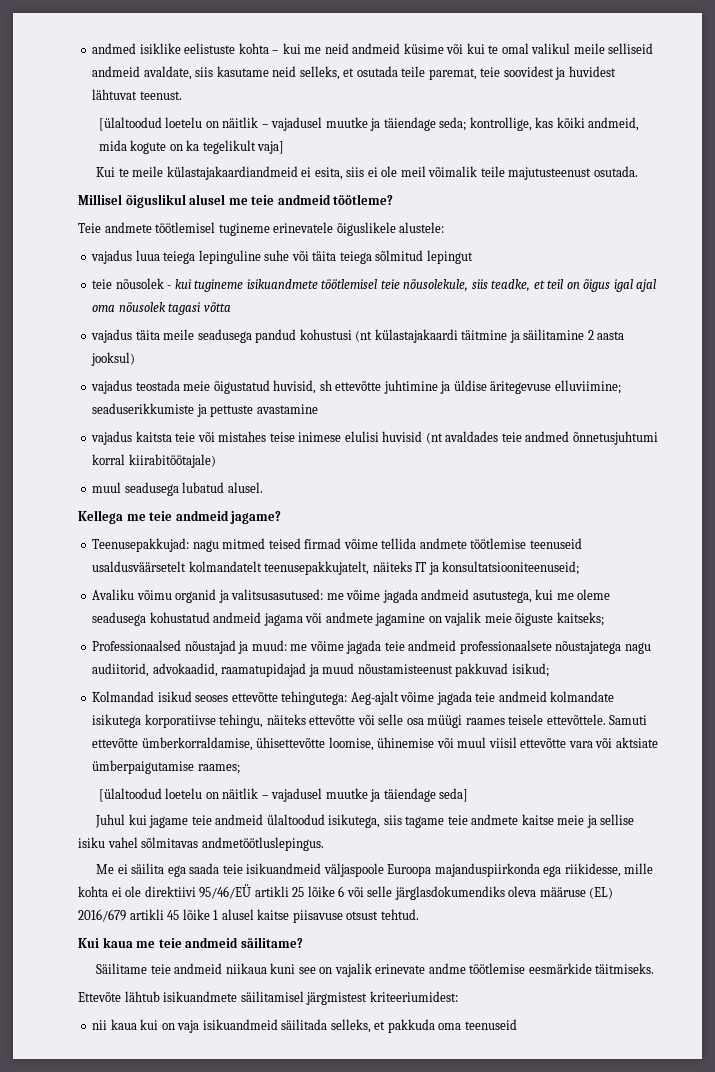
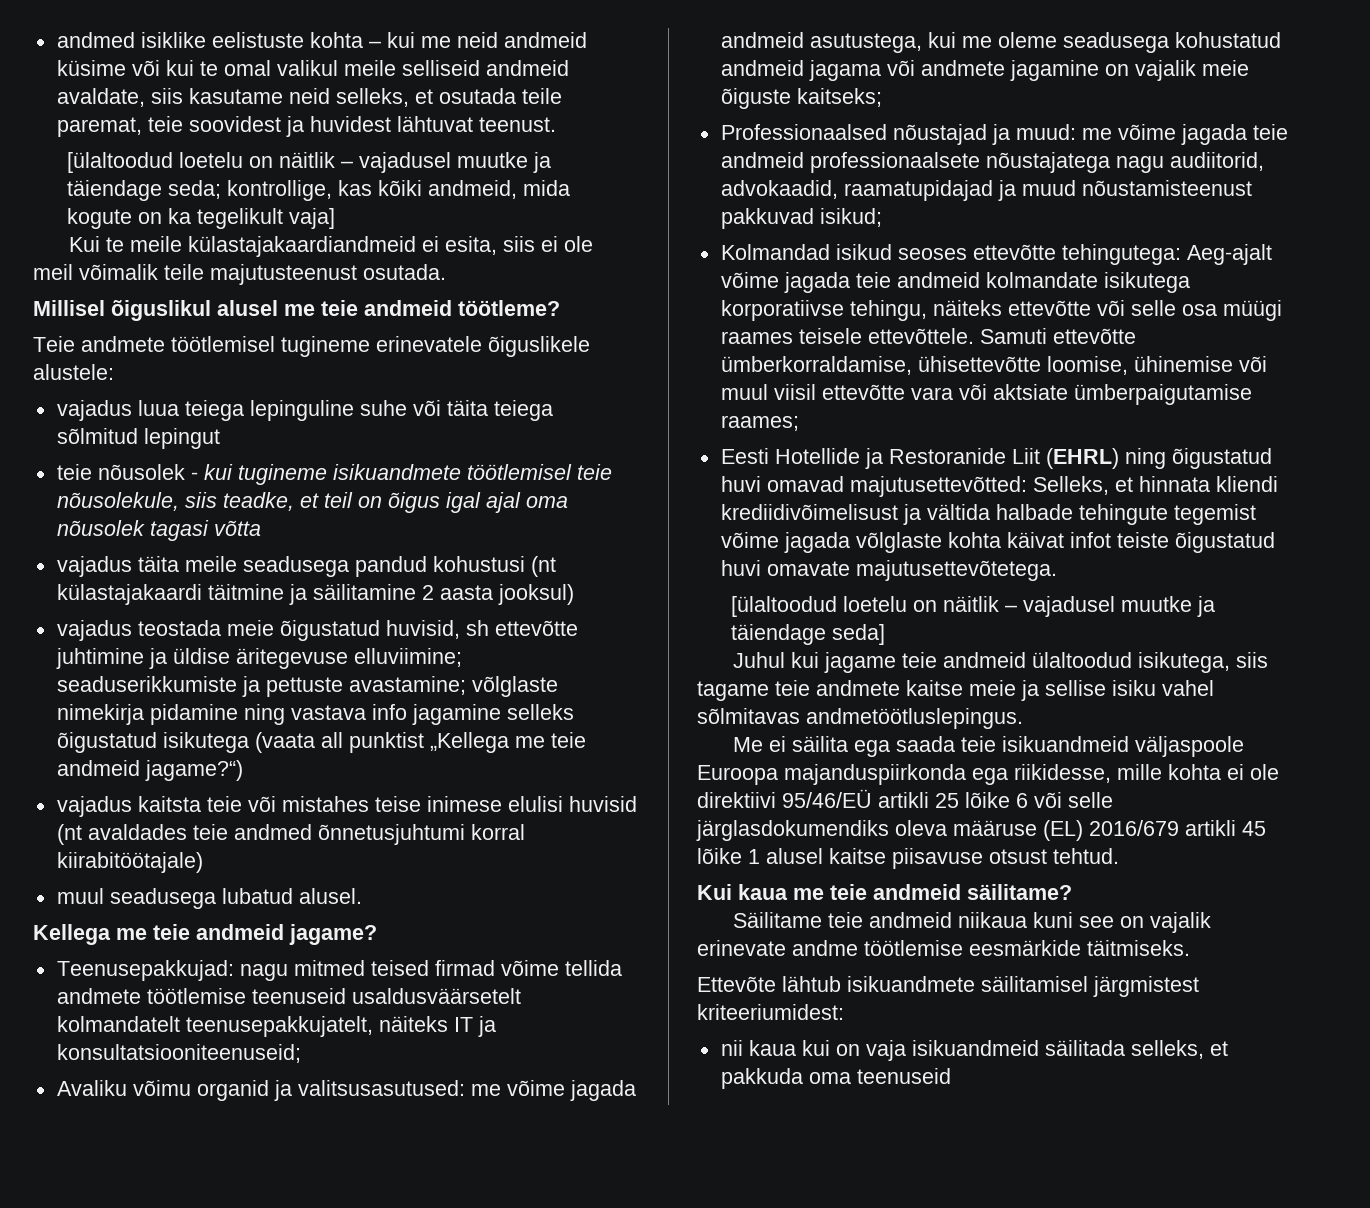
- vajadus teostada meie õigustatud huvisid, sh ettevõtte juhtimine ja üldise äritegevuse elluviimine; seaduserikkumiste ja pettuste avastamine
+ vajadus teostada meie õigustatud huvisid, sh ettevõtte juhtimine ja üldise äritegevuse elluviimine; seaduserikkumiste ja pettuste avastamine; võlglaste nimekirja pidamine ning vastava info jagamine selleks õigustatud isikutega (vaata all punktist „Kellega me teie andmeid jagame?“)
+ Eesti Hotellide ja Restoranide Liit (EHRL) ning õigustatud huvi omavad majutusettevõtted: Selleks, et hinnata kliendi krediidivõimelisust ja vältida halbade tehingute tegemist võime jagada võlglaste kohta käivat infot teiste õigustatud huvi omavate majutusettevõtetega.

